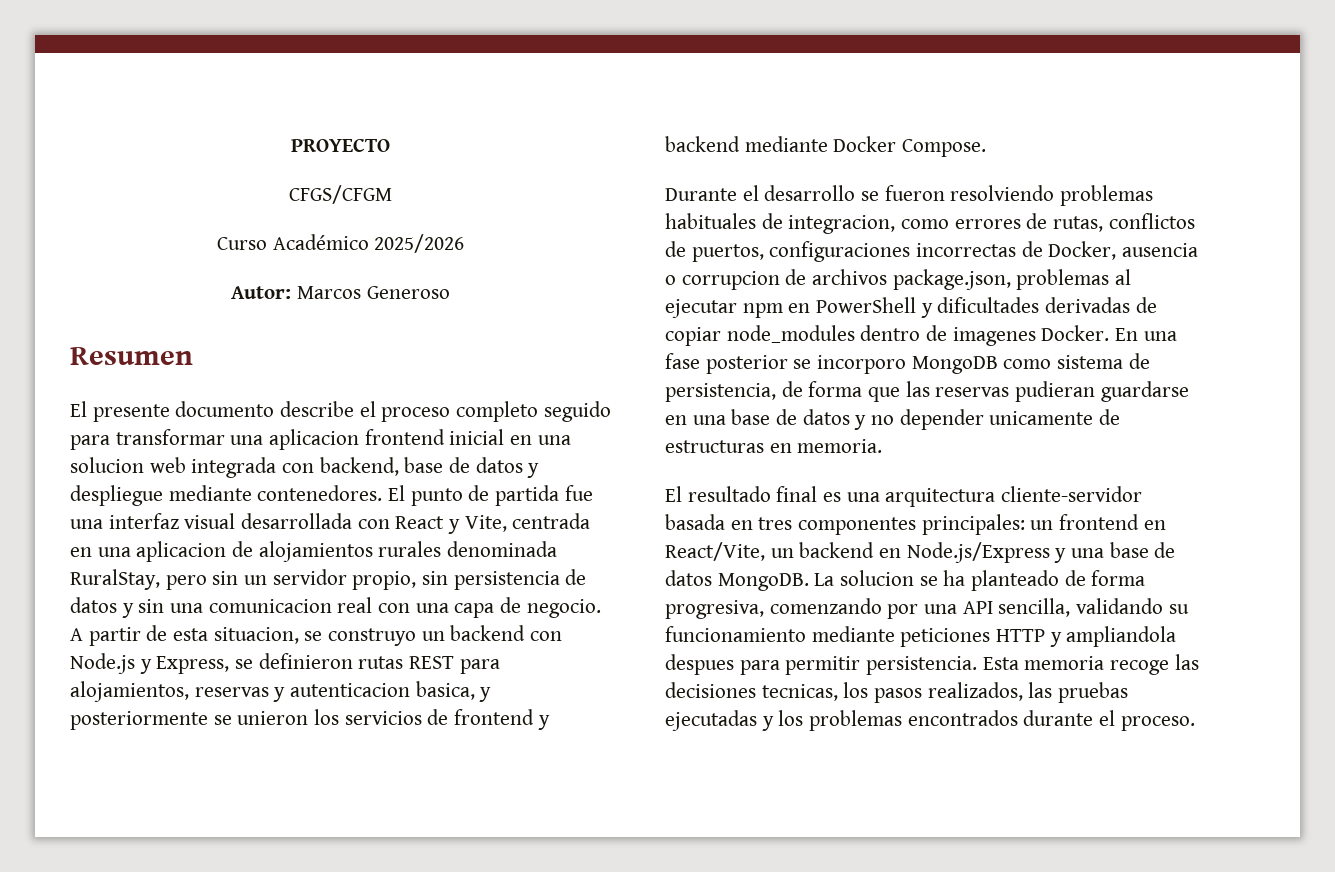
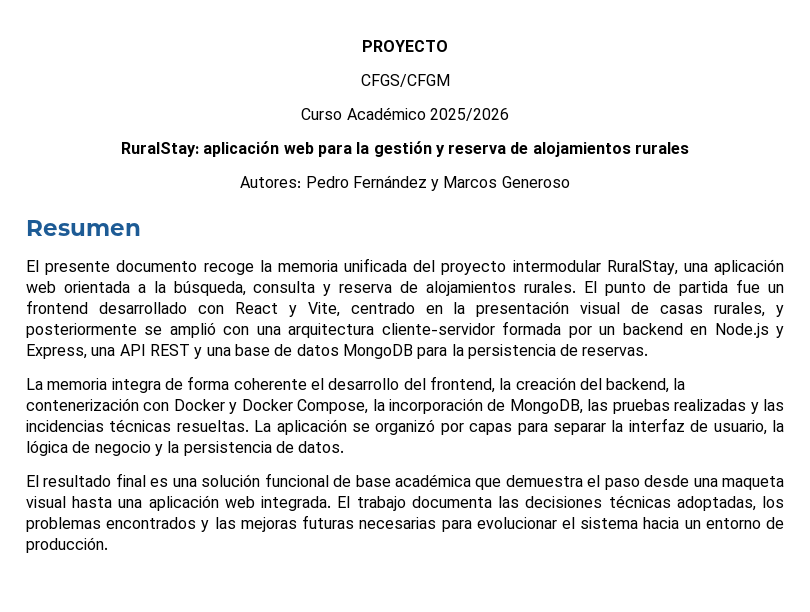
- Autor: Marcos Generoso
+ RuralStay: aplicación web para la gestión y reserva de alojamientos rurales
+ Autores: Pedro Fernández y Marcos Generoso
- El presente documento describe el proceso completo seguido para transformar una aplicacion frontend inicial en una solucion web integrada con backend, base de datos y despliegue mediante contenedores.
+ El presente documento recoge la memoria unificada del proyecto intermodular RuralStay, una aplicación web orientada a la búsqueda, consulta y reserva de alojamientos rurales.
- El punto de partida fue una interfaz visual desarrollada con React y Vite, centrada en una aplicacion de alojamientos rurales denominada RuralStay, pero sin un servidor propio, sin persistencia de datos y sin una comunicacion real con una capa de negocio. A partir de esta situacion, se construyo un backend con Node.js y Express, se definieron rutas REST para alojamientos, reservas y autenticacion basica, y posteriormente se unieron los servicios de frontend y backend mediante Docker Compose.
- Durante el desarrollo se fueron resolviendo problemas habituales de integracion, como errores de rutas, conflictos de puertos, configuraciones incorrectas de Docker, ausencia o corrupcion de archivos package.json, problemas al ejecutar npm en PowerShell y dificultades derivadas de copiar node_modules dentro de imagenes Docker. En una fase posterior se incorporo MongoDB como sistema de persistencia, de forma que las reservas pudieran guardarse en una base de datos y no depender unicamente de estructuras en memoria.
+ El punto de partida fue un frontend desarrollado con React y Vite, centrado en la presentación visual de casas rurales, y posteriormente se amplió con una arquitectura cliente-servidor formada por un backend en Node.js y Express, una API REST y una base de datos MongoDB para la persistencia de reservas.
+ La memoria integra de forma coherente el desarrollo del frontend, la creación del backend, la contenerización con Docker y Docker Compose, la incorporación de MongoDB, las pruebas realizadas y las incidencias técnicas resueltas. La aplicación se organizó por capas para separar la interfaz de usuario, la lógica de negocio y la persistencia de datos.
- El resultado final es una arquitectura cliente-servidor basada en tres componentes principales: un frontend en React/Vite, un backend en Node.js/Express y una base de datos MongoDB. La solucion se ha planteado de forma progresiva, comenzando por una API sencilla, validando su funcionamiento mediante peticiones HTTP y ampliandola despues para permitir persistencia. Esta memoria recoge las decisiones tecnicas, los pasos realizados, las pruebas ejecutadas y los problemas encontrados durante el proceso.
+ El resultado final es una solución funcional de base académica que demuestra el paso desde una maqueta visual hasta una aplicación web integrada. El trabajo documenta las decisiones técnicas adoptadas, los problemas encontrados y las mejoras futuras necesarias para evolucionar el sistema hacia un entorno de producción.

